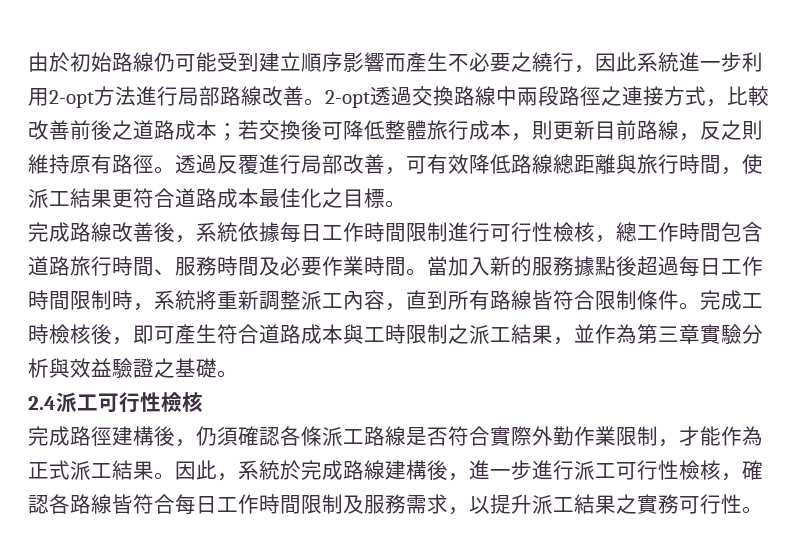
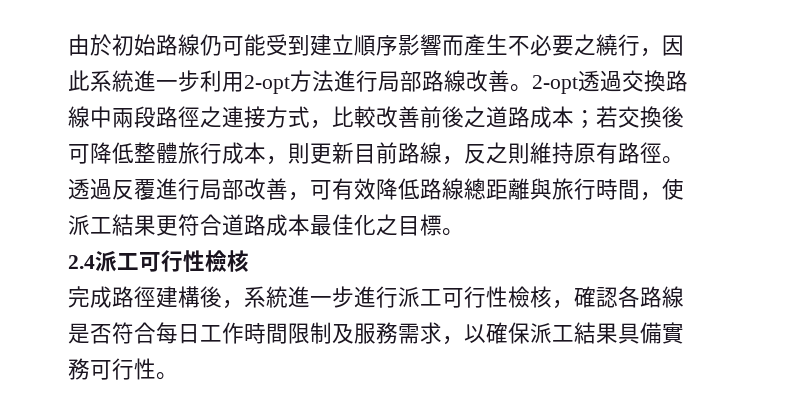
- 完成路線改善後，系統依據每日工作時間限制進行可行性檢核，總工作時間包含道路旅行時間、服務時間及必要作業時間。當加入新的服務據點後超過每日工作時間限制時，系統將重新調整派工內容，直到所有路線皆符合限制條件。完成工時檢核後，即可產生符合道路成本與工時限制之派工結果，並作為第三章實驗分析與效益驗證之基礎。
- 完成路徑建構後，仍須確認各條派工路線是否符合實際外勤作業限制，才能作為正式派工結果。因此，系統於完成路線建構後，進一步進行派工可行性檢核，確認各路線皆符合每日工作時間限制及服務需求，以提升派工結果之實務可行性。
+ 完成路徑建構後，系統進一步進行派工可行性檢核，確認各路線是否符合每日工作時間限制及服務需求，以確保派工結果具備實務可行性。

